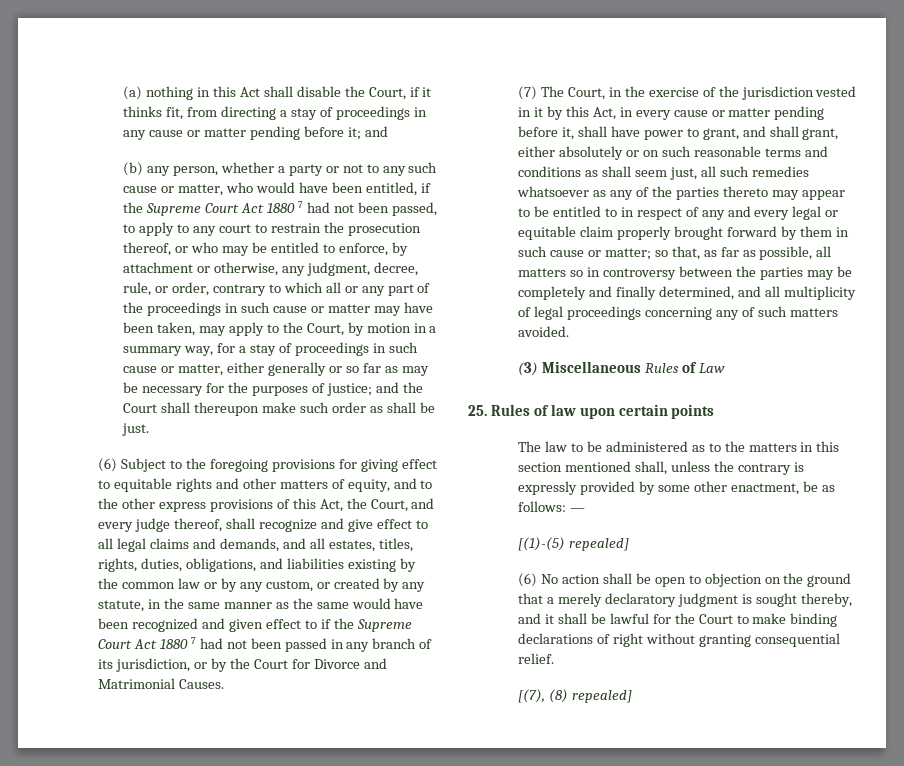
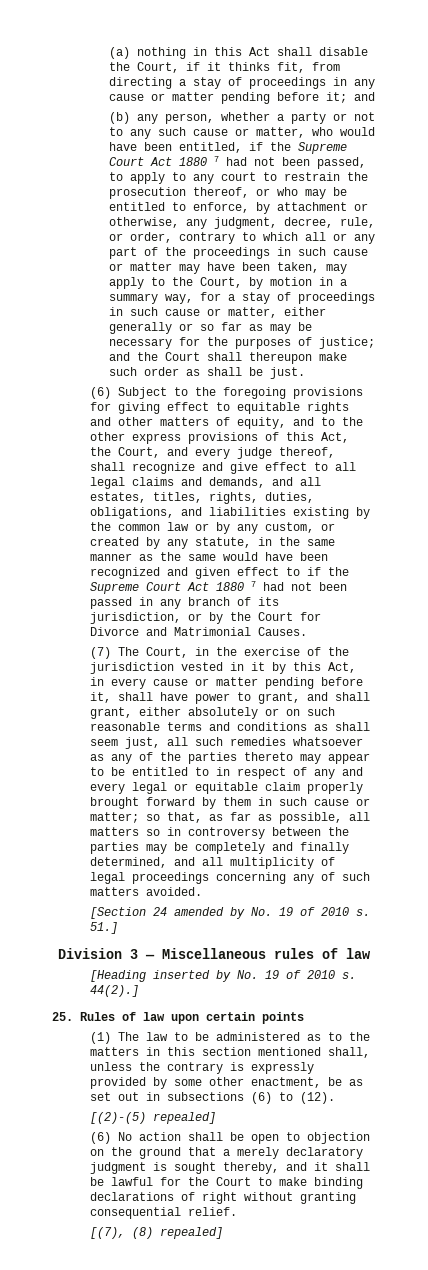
- (3) Miscellaneous Rules of Law
+ [Section 24 amended by No. 19 of 2010 s. 51.]
+ Division 3 — Miscellaneous rules of law
+ [Heading inserted by No. 19 of 2010 s. 44(2).]
- The law to be administered as to the matters in this section mentioned shall, unless the contrary is expressly provided by some other enactment, be as follows: —
- [(1)-(5) repealed]
+ (1) The law to be administered as to the matters in this section mentioned shall, unless the contrary is expressly provided by some other enactment, be as set out in subsections (6) to (12).
+ [(2)-(5) repealed]

